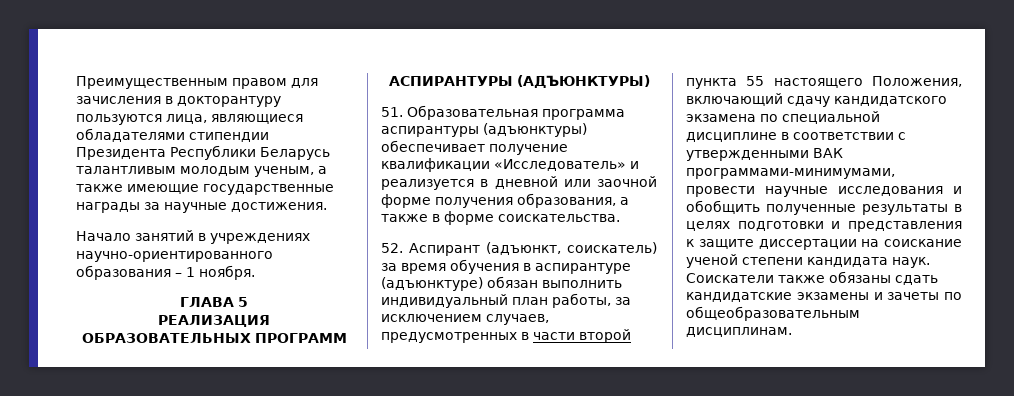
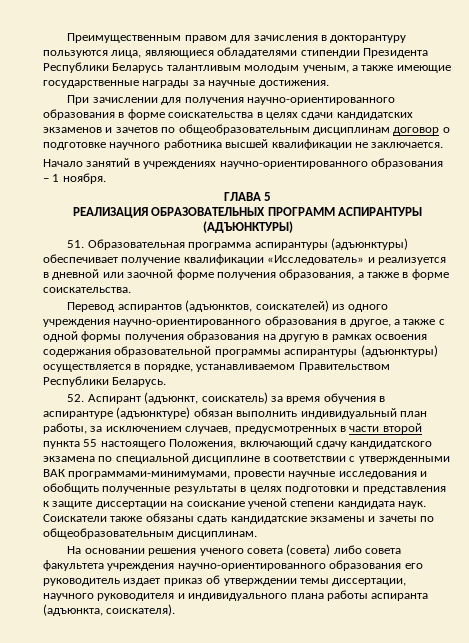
+ При зачислении для получения научно-ориентированного образования в форме соискательства в целях сдачи кандидатских экзаменов и зачетов по общеобразовательным дисциплинам договор о подготовке научного работника высшей квалификации не заключается.
+ Перевод аспирантов (адъюнктов, соискателей) из одного учреждения научно-ориентированного образования в другое, а также с одной формы получения образования на другую в рамках освоения содержания образовательной программы аспирантуры (адъюнктуры) осуществляется в порядке, устанавливаемом Правительством Республики Беларусь.
+ На основании решения ученого совета (совета) либо совета факультета учреждения научно-ориентированного образования его руководитель издает приказ об утверждении темы диссертации, научного руководителя и индивидуального плана работы аспиранта (адъюнкта, соискателя).

